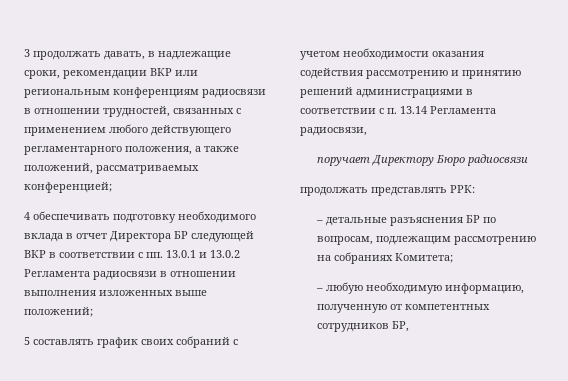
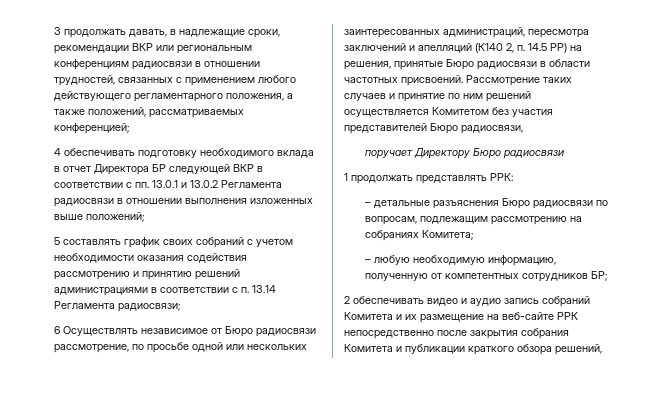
- 5 составлять график своих собраний с учетом необходимости оказания содействия рассмотрению и принятию решений администрациями в соответствии с п. 13.14 Регламента радиосвязи,
+ 5 составлять график своих собраний с учетом необходимости оказания содействия рассмотрению и принятию решений администрациями в соответствии с п. 13.14 Регламента радиосвязи;
+ 6 Осуществлять независимое от Бюро радиосвязи рассмотрение, по просьбе одной или нескольких заинтересованных администраций, пересмотра заключений и апелляций (К140 2, п. 14.5 РР) на решения, принятые Бюро радиосвязи в области частотных присвоений. Рассмотрение таких случаев и принятие по ним решений осуществляется Комитетом без участия представителей Бюро радиосвязи,
- продолжать представлять РРК:
+ 1 продолжать представлять РРК:
- – детальные разъяснения БР по вопросам, подлежащим рассмотрению на собраниях Комитета;
+ – детальные разъяснения Бюро радиосвязи по вопросам, подлежащим рассмотрению на собраниях Комитета;
- – любую необходимую информацию, полученную от компетентных сотрудников БР,
+ – любую необходимую информацию, полученную от компетентных сотрудников БР;
+ 2 обеспечивать видео и аудио запись собраний Комитета и их размещение на веб-сайте РРК непосредственно после закрытия собрания Комитета и публикации краткого обзора решений,

